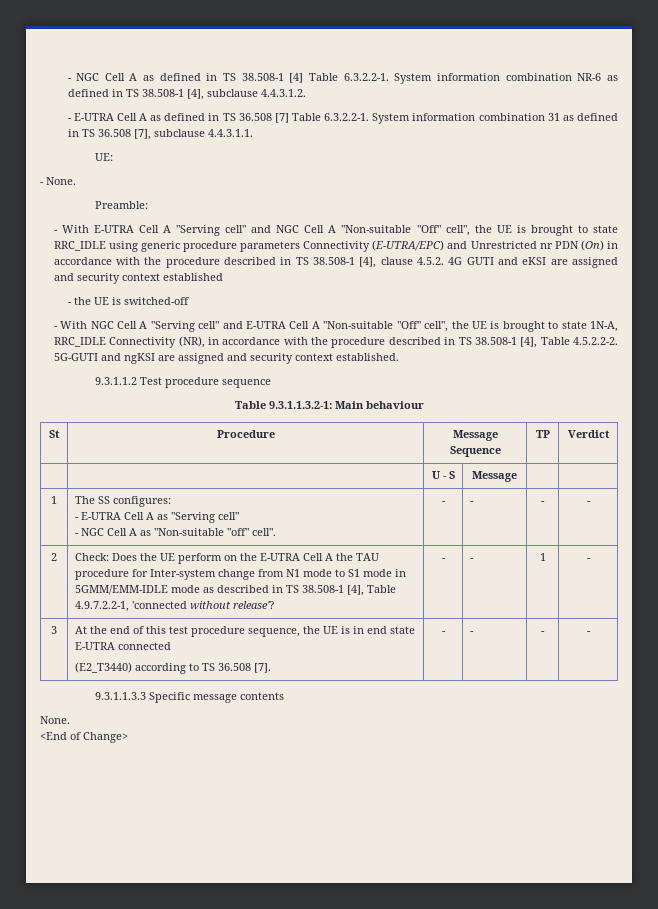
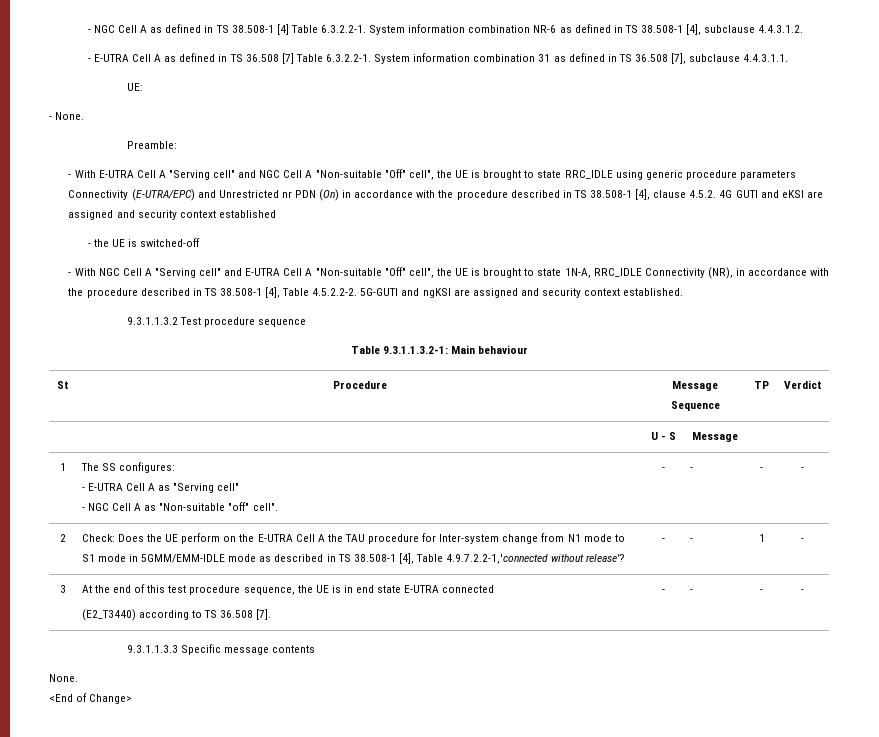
- 9.3.1.1.2 Test procedure sequence
+ 9.3.1.1.3.2 Test procedure sequence
- Check: Does the UE perform on the E-UTRA Cell A the TAU procedure for Inter-system change from N1 mode to S1 mode in 5GMM/EMM-IDLE mode as described in TS 38.508-1 [4], Table 4.9.7.2.2-1, 'connected without release'?
+ Check: Does the UE perform on the E-UTRA Cell A the TAU procedure for Inter-system change from N1 mode to S1 mode in 5GMM/EMM-IDLE mode as described in TS 38.508-1 [4], Table 4.9.7.2.2-1,'connected without release'?

